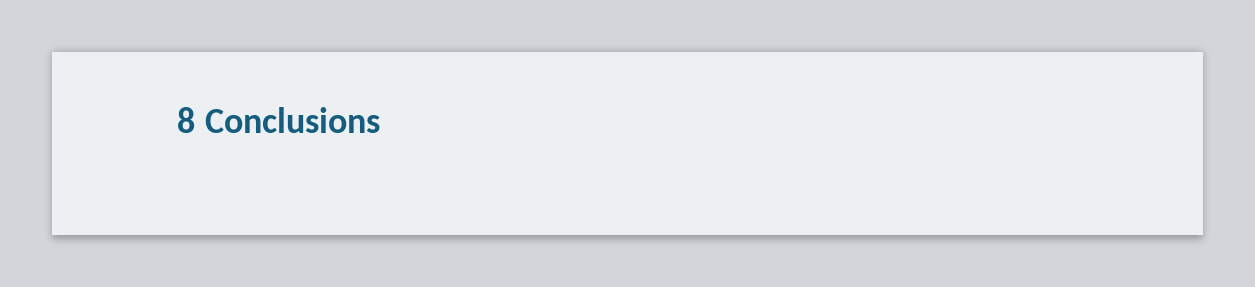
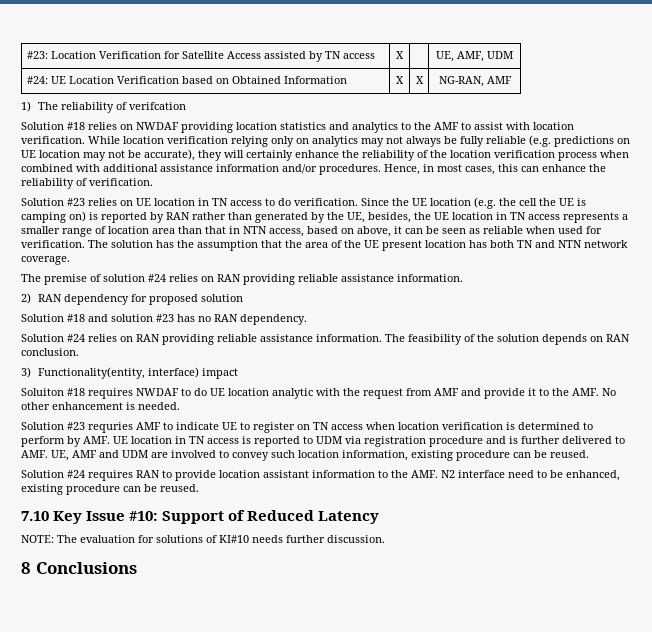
+ #23: Location Verification for Satellite Access assisted by TN access | X | | UE, AMF, UDM
+ #24: UE Location Verification based on Obtained Information | X | X | NG-RAN, AMF
+ 1) The reliability of verifcation
+ Solution #18 relies on NWDAF providing location statistics and analytics to the AMF to assist with location verification. While location verification relying only on analytics may not always be fully reliable (e.g. predictions on UE location may not be accurate), they will certainly enhance the reliability of the location verification process when combined with additional assistance information and/or procedures. Hence, in most cases, this can enhance the reliability of verification.
+ Solution #23 relies on UE location in TN access to do verification. Since the UE location (e.g. the cell the UE is camping on) is reported by RAN rather than generated by the UE, besides, the UE location in TN access represents a smaller range of location area than that in NTN access, based on above, it can be seen as reliable when used for verification. The solution has the assumption that the area of the UE present location has both TN and NTN network coverage.
+ The premise of solution #24 relies on RAN providing reliable assistance information.
+ 2) RAN dependency for proposed solution
+ Solution #18 and solution #23 has no RAN dependency.
+ Solution #24 relies on RAN providing reliable assistance information. The feasibility of the solution depends on RAN conclusion.
+ 3) Functionality(entity, interface) impact
+ Soluiton #18 requires NWDAF to do UE location analytic with the request from AMF and provide it to the AMF. No other enhancement is needed.
+ Solution #23 requries AMF to indicate UE to register on TN access when location verification is determined to perform by AMF. UE location in TN access is reported to UDM via registration procedure and is further delivered to AMF. UE, AMF and UDM are involved to convey such location information, existing procedure can be reused.
+ Solution #24 requires RAN to provide location assistant information to the AMF. N2 interface need to be enhanced, existing procedure can be reused.
+ 7.10 Key Issue #10: Support of Reduced Latency
+ NOTE: The evaluation for solutions of KI#10 needs further discussion.

